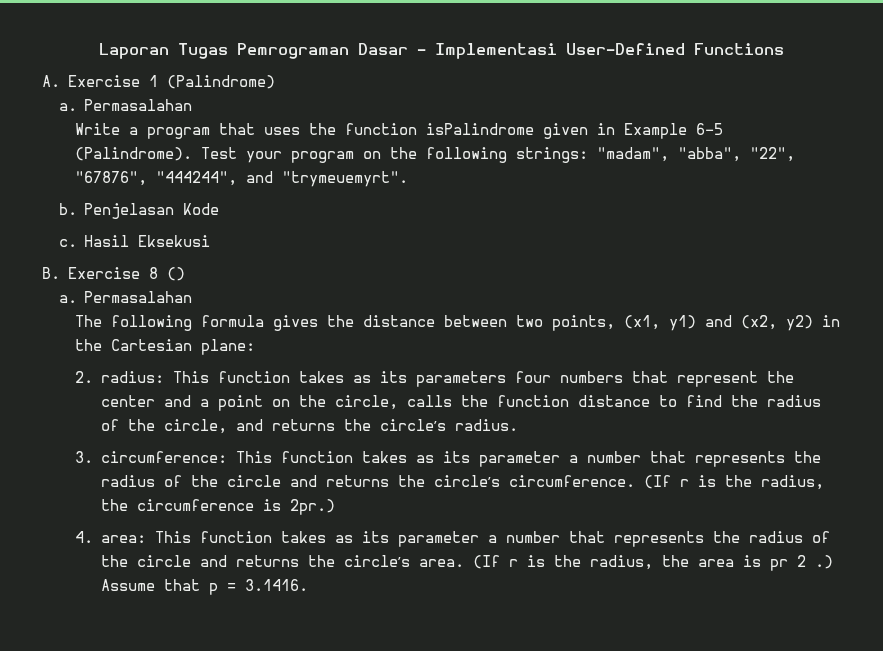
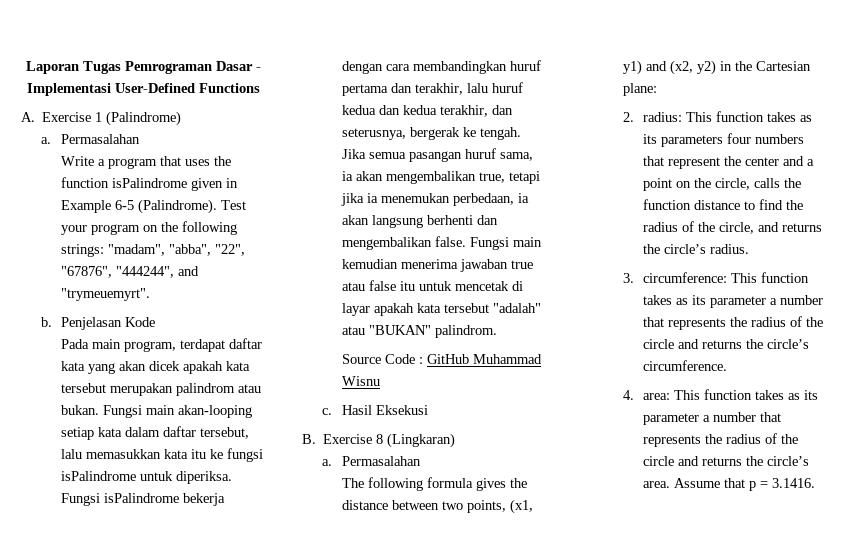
+ Pada main program, terdapat daftar kata yang akan dicek apakah kata tersebut merupakan palindrom atau bukan. Fungsi main akan-looping setiap kata dalam daftar tersebut, lalu memasukkan kata itu ke fungsi isPalindrome untuk diperiksa. Fungsi isPalindrome bekerja dengan cara membandingkan huruf pertama dan terakhir, lalu huruf kedua dan kedua terakhir, dan seterusnya, bergerak ke tengah. Jika semua pasangan huruf sama, ia akan mengembalikan true, tetapi jika ia menemukan perbedaan, ia akan langsung berhenti dan mengembalikan false. Fungsi main kemudian menerima jawaban true atau false itu untuk mencetak di layar apakah kata tersebut "adalah" atau "BUKAN" palindrom.
+ Source Code : GitHub Muhammad Wisnu
- B. Exercise 8 ()
+ B. Exercise 8 (Lingkaran)
- (If r is the radius, the circumference is 2pr.)
- (If r is the radius, the area is pr 2 .)

